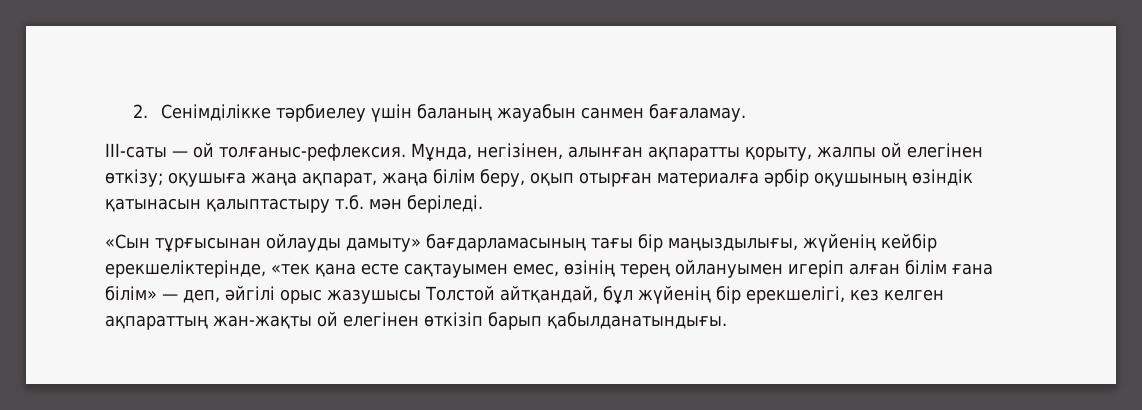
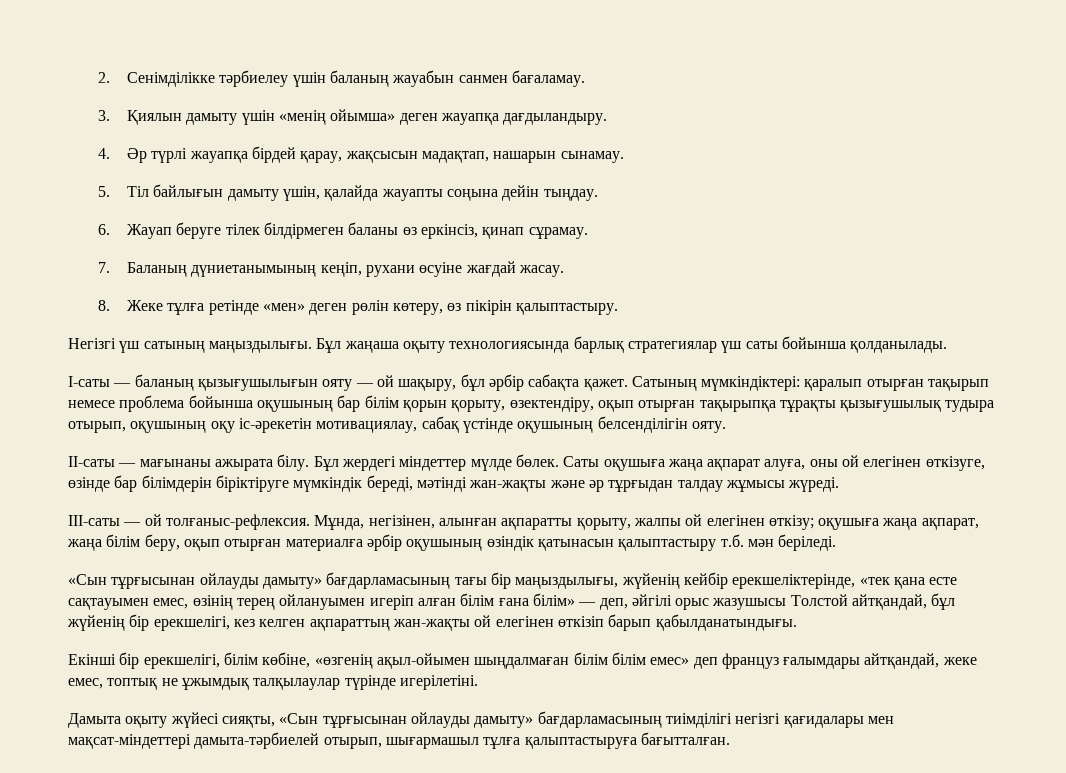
+ 3. Қиялын дамыту үшін «менің ойымша» деген жауапқа дағдыландыру.
+ 4. Əр түрлі жауапқа бірдей қарау, жақсысын мадақтап, нашарын сынамау.
+ 5. Тіл байлығын дамыту үшін, қалайда жауапты соңына дейін тыңдау.
+ 6. Жауап беруге тілек білдірмеген баланы өз еркінсіз, қинап сұрамау.
+ 7. Баланың дүниетанымының кеңіп, рухани өсуіне жағдай жасау.
+ 8. Жеке тұлға ретінде «мен» деген рөлін көтеру, өз пікірін қалыптастыру.
+ Негізгі үш сатының маңыздылығы. Бұл жаңаша оқыту технологиясында барлық стратегиялар үш саты бойынша қолданылады.
+ І-саты — баланың қызығушылығын ояту — ой шақыру, бұл əрбір сабақта қажет. Сатының мүмкіндіктері: қаралып отырған тақырып немесе проблема бойынша оқушының бар білім қорын қорыту, өзектендіру, оқып отырған тақырыпқа тұрақты қызығушылық тудыра отырып, оқушының оқу іс-əрекетін мотивациялау, сабақ үстінде оқушының белсенділігін ояту.
+ ІІ-саты — мағынаны ажырата білу. Бұл жердегі міндеттер мүлде бөлек. Саты оқушыға жаңа ақпарат алуға, оны ой елегінен өткізуге, өзінде бар білімдерін біріктіруге мүмкіндік береді, мəтінді жан-жақты жəне əр тұрғыдан талдау жұмысы жүреді.
+ Екінші бір ерекшелігі, білім көбіне, «өзгенің ақыл-ойымен шыңдалмаған білім білім емес» деп француз ғалымдары айтқандай, жеке емес, топтық не ұжымдық талқылаулар түрінде игерілетіні.
+ Дамыта оқыту жүйесі сияқты, «Сын тұрғысынан ойлауды дамыту» бағдарламасының тиімділігі негізгі қағидалары мен мақсат-міндеттері дамыта-тəрбиелей отырып, шығармашыл тұлға қалыптастыруға бағытталған.

